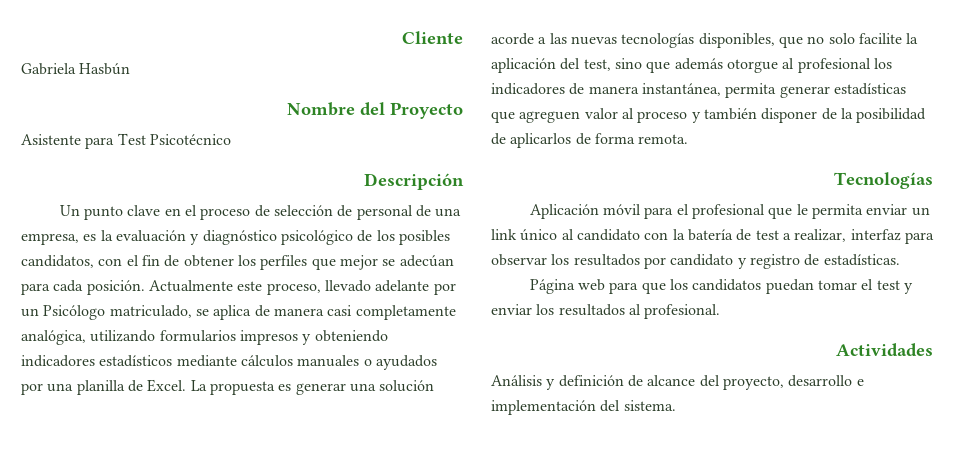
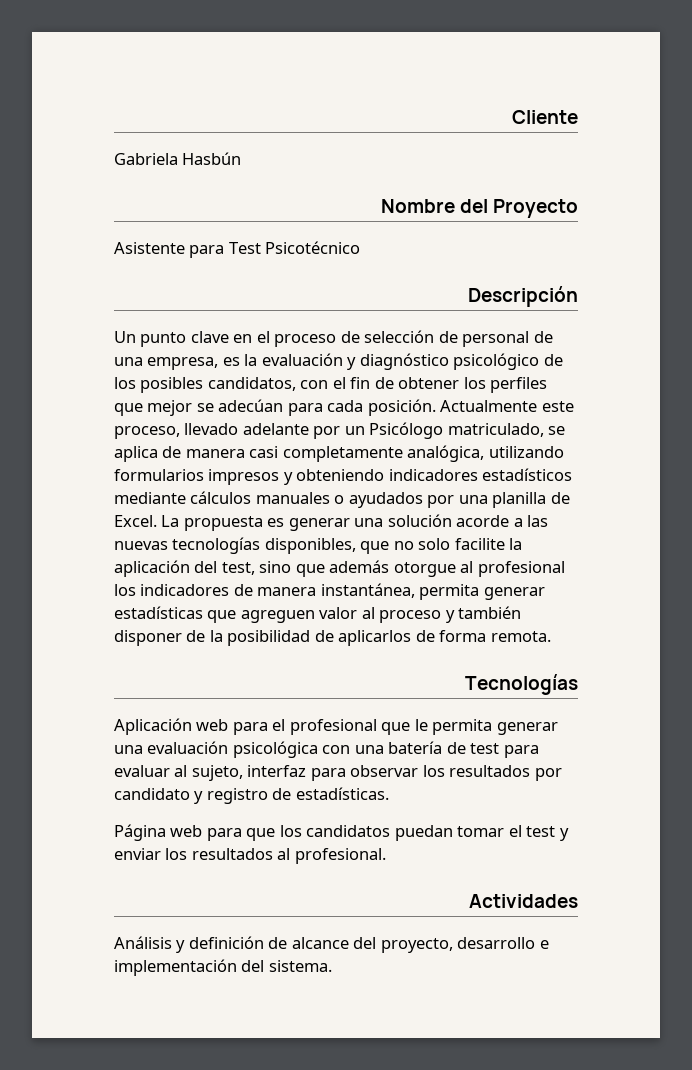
- Aplicación móvil para el profesional que le permita enviar un link único al candidato con la batería de test a realizar, interfaz para observar los resultados por candidato y registro de estadísticas.
+ Aplicación web para el profesional que le permita generar una evaluación psicológica con una batería de test para evaluar al sujeto, interfaz para observar los resultados por candidato y registro de estadísticas.

